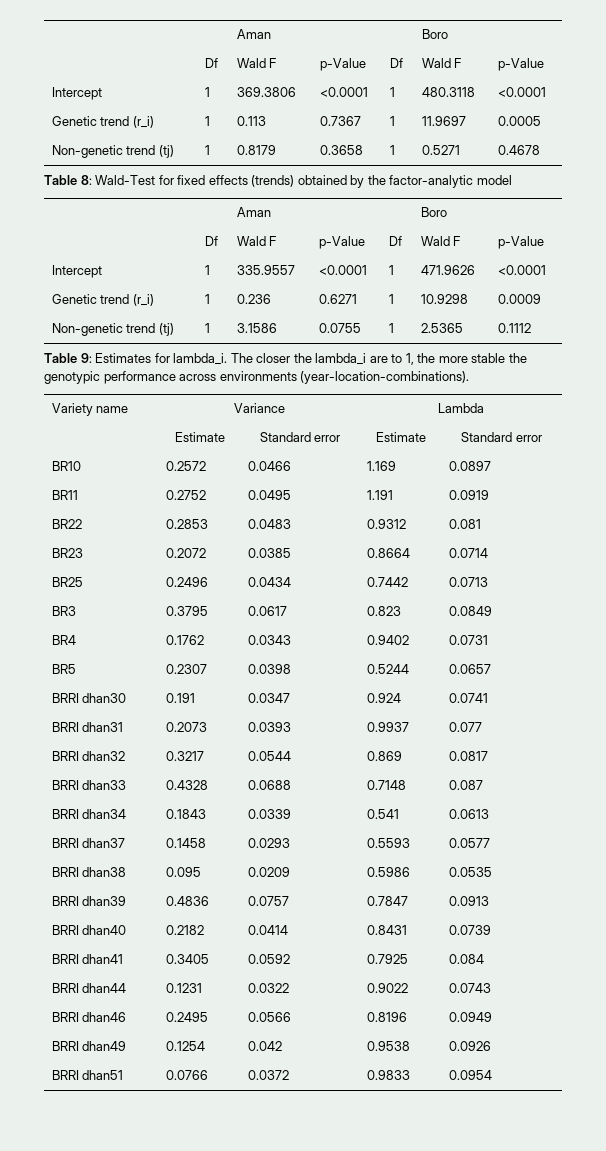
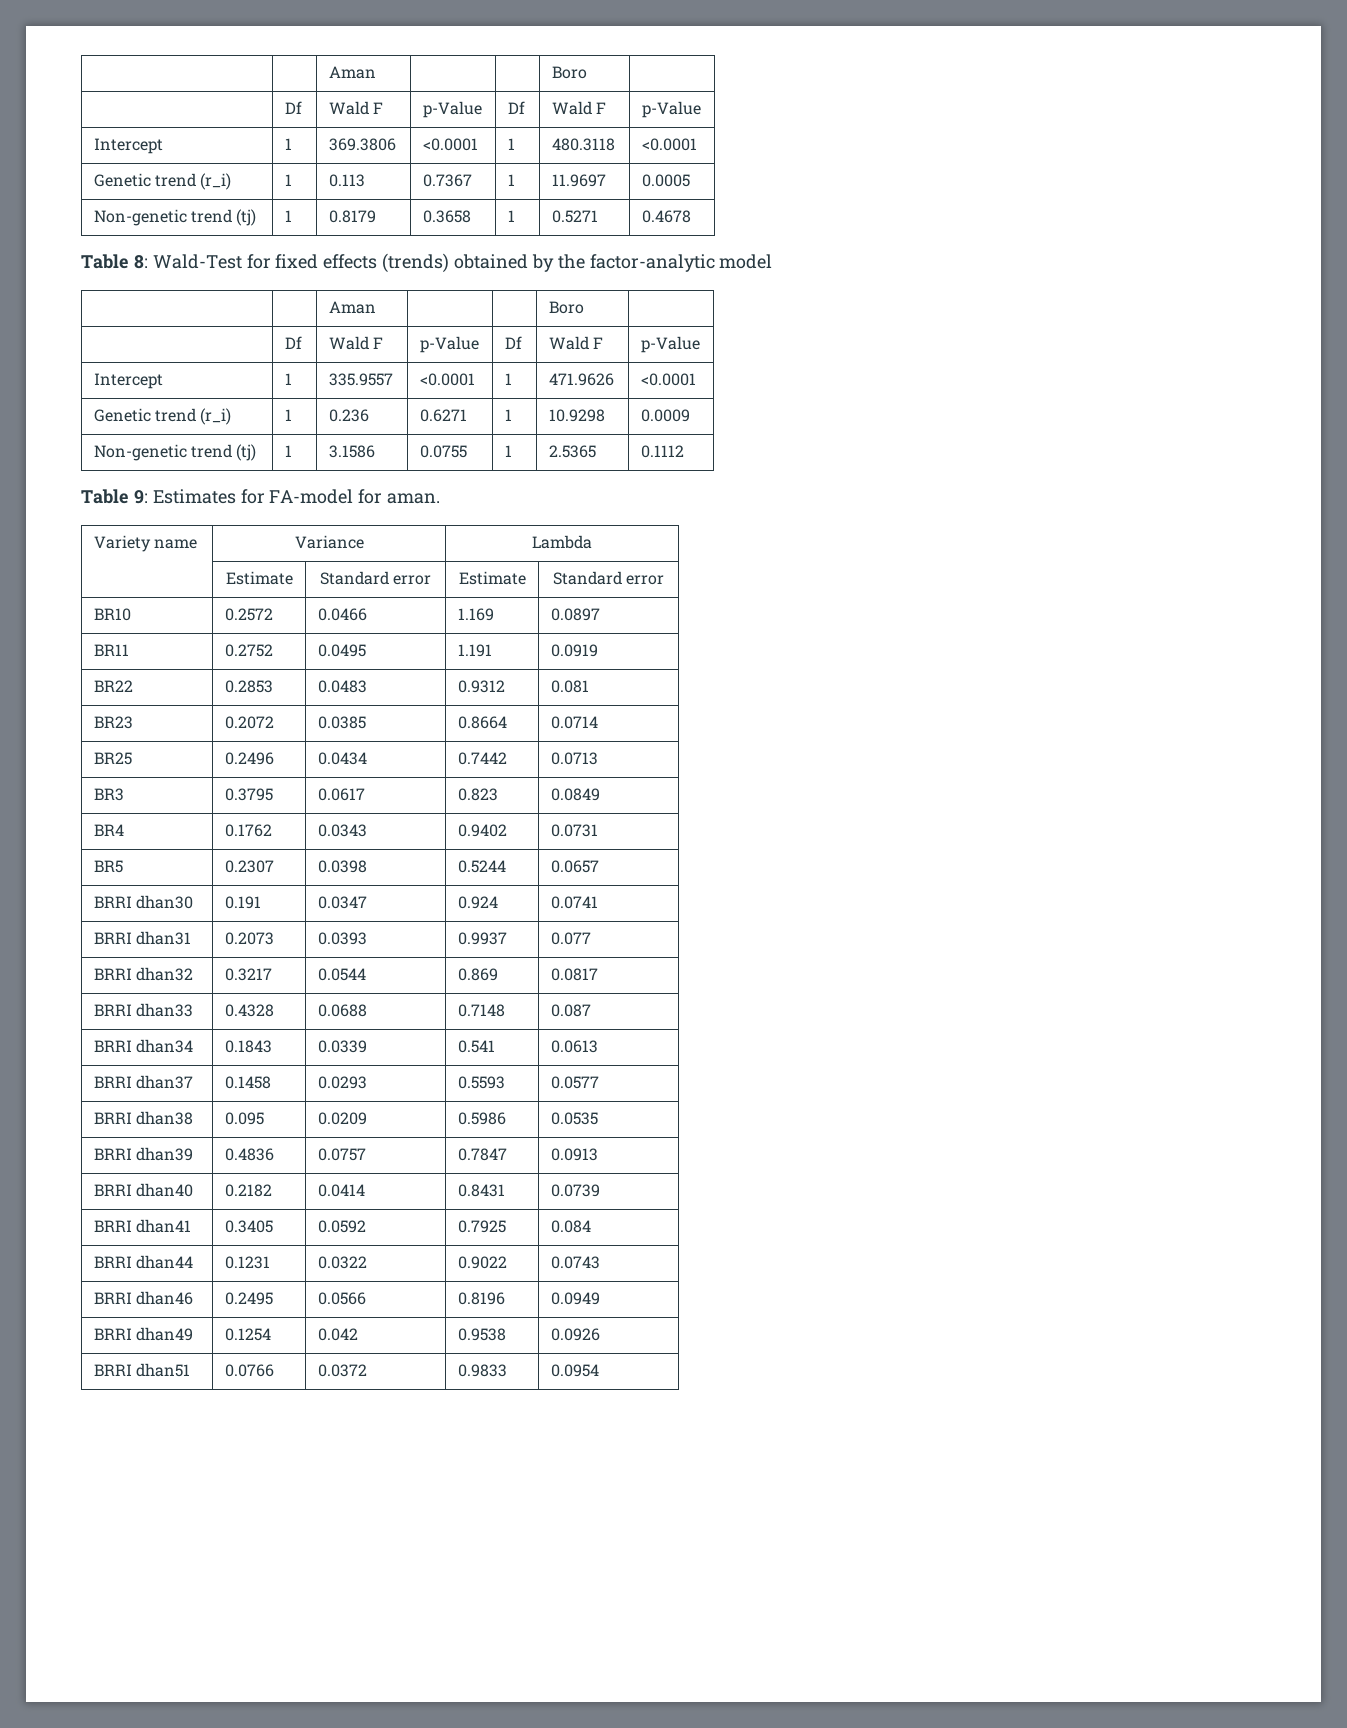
- Table 9: Estimates for lambda_i. The closer the lambda_i are to 1, the more stable the genotypic performance across environments (year-location-combinations).
+ Table 9: Estimates for FA-model for aman.

